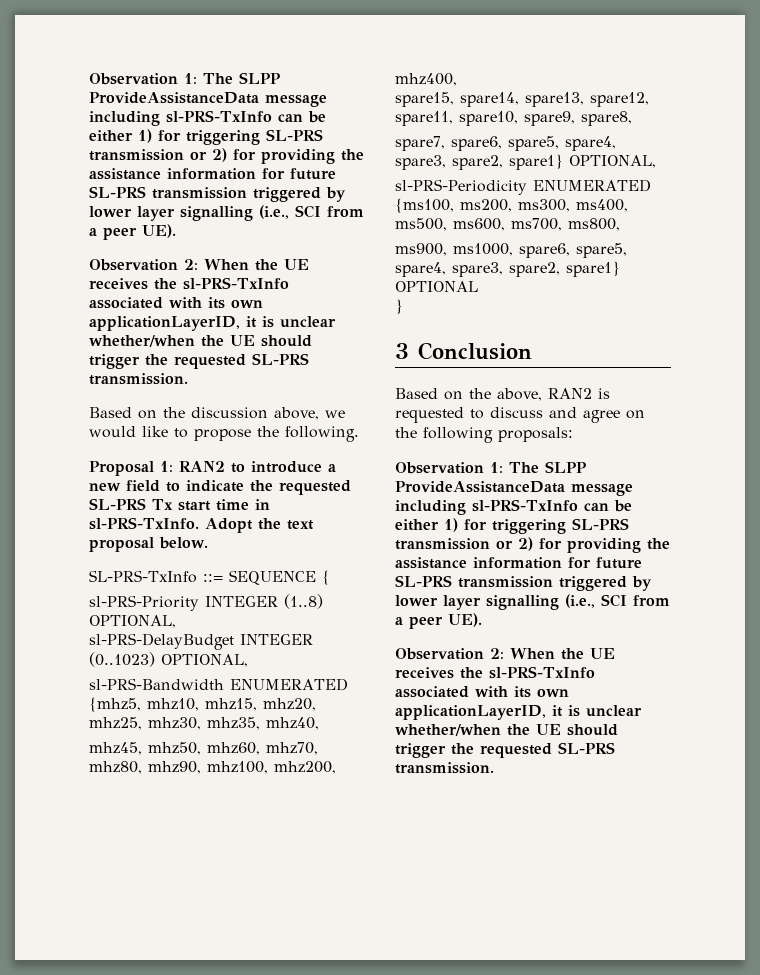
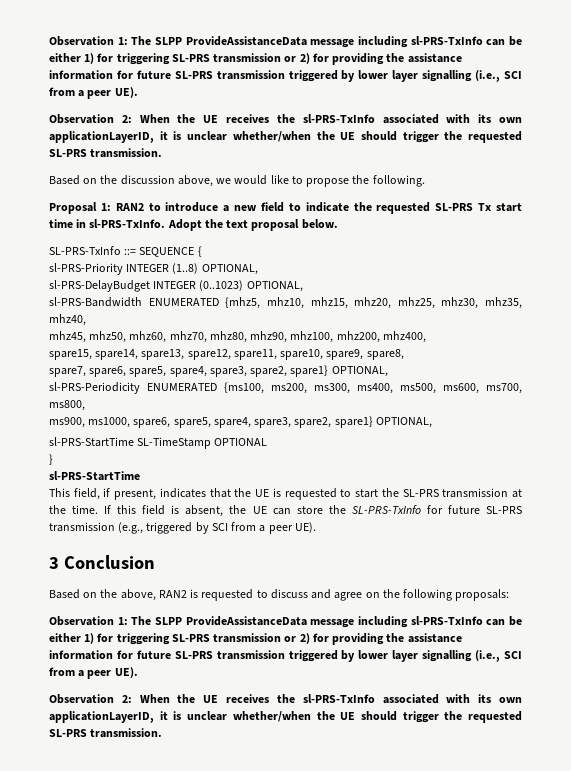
- ms900, ms1000, spare6, spare5, spare4, spare3, spare2, spare1} OPTIONAL
+ ms900, ms1000, spare6, spare5, spare4, spare3, spare2, spare1} OPTIONAL,
+ sl-PRS-StartTime SL-TimeStamp OPTIONAL
  }
+ sl-PRS-StartTime
+ This field, if present, indicates that the UE is requested to start the SL-PRS transmission at the time. If this field is absent, the UE can store the SL-PRS-TxInfo for future SL-PRS transmission (e.g., triggered by SCI from a peer UE).

